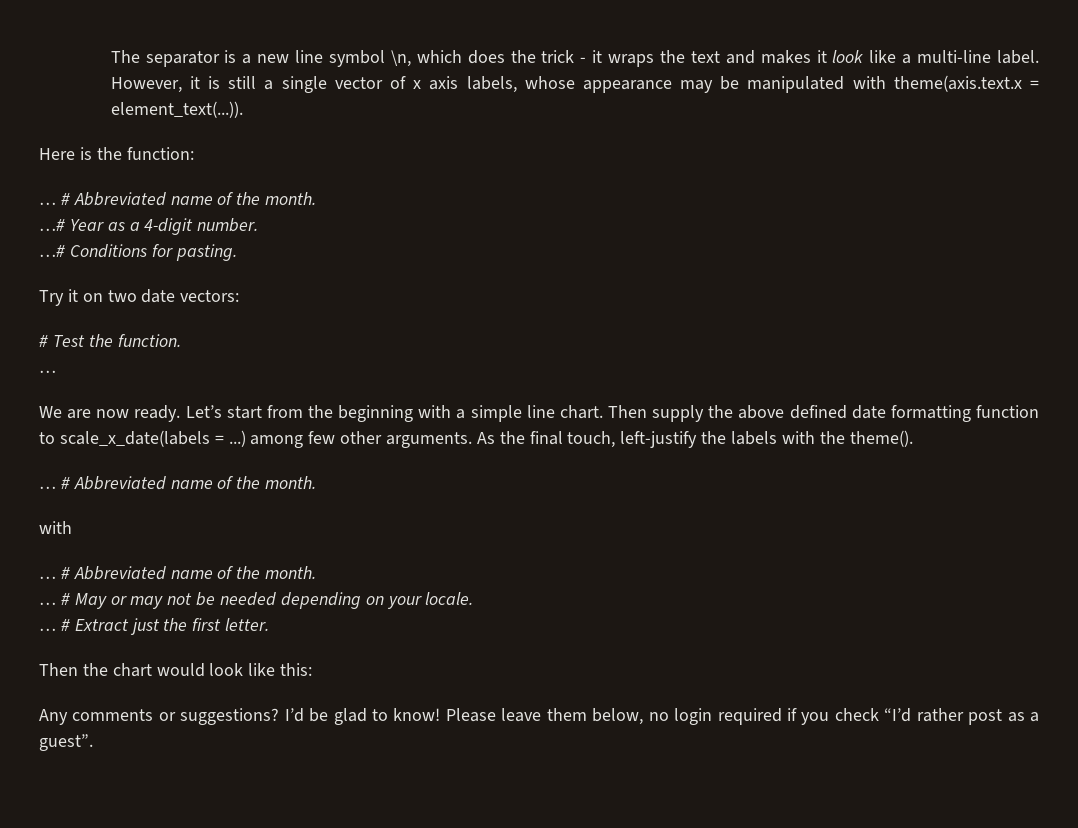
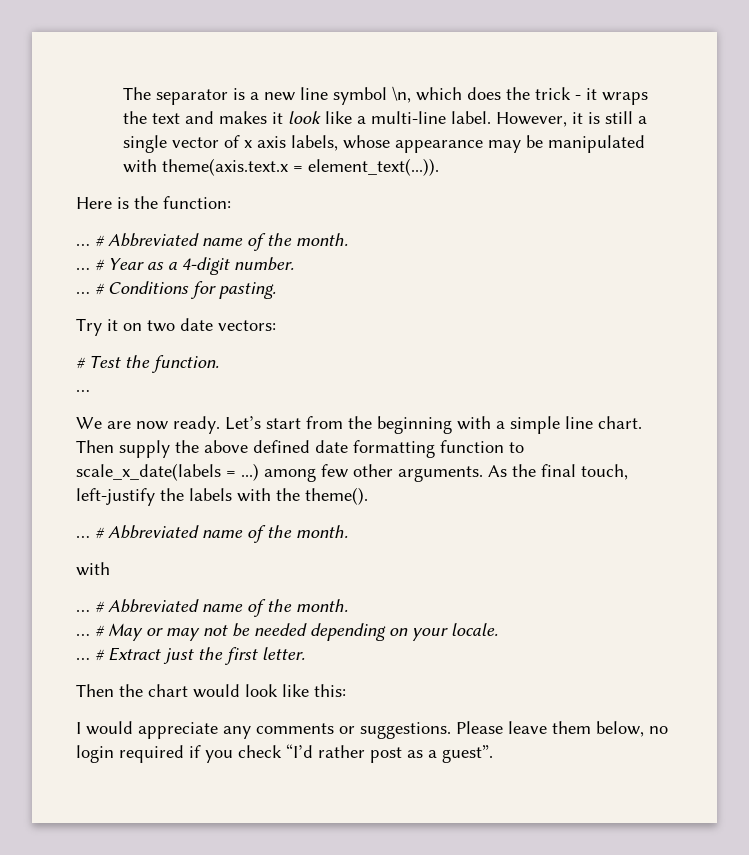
- …# Year as a 4-digit number.
+ … # Year as a 4-digit number.
- …# Conditions for pasting.
+ … # Conditions for pasting.
- Any comments or suggestions? I’d be glad to know!
+ I would appreciate any comments or suggestions.

